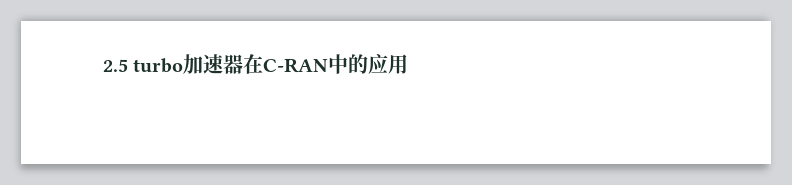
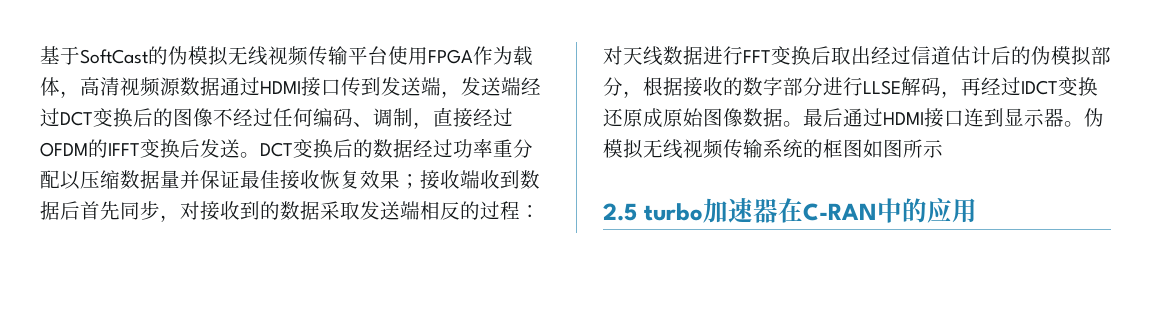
+ 基于SoftCast的伪模拟无线视频传输平台使用FPGA作为载体，高清视频源数据通过HDMI接口传到发送端，发送端经过DCT变换后的图像不经过任何编码、调制，直接经过OFDM的IFFT变换后发送。DCT变换后的数据经过功率重分配以压缩数据量并保证最佳接收恢复效果；接收端收到数据后首先同步，对接收到的数据采取发送端相反的过程：对天线数据进行FFT变换后取出经过信道估计后的伪模拟部分，根据接收的数字部分进行LLSE解码，再经过IDCT变换还原成原始图像数据。最后通过HDMI接口连到显示器。伪模拟无线视频传输系统的框图如图所示

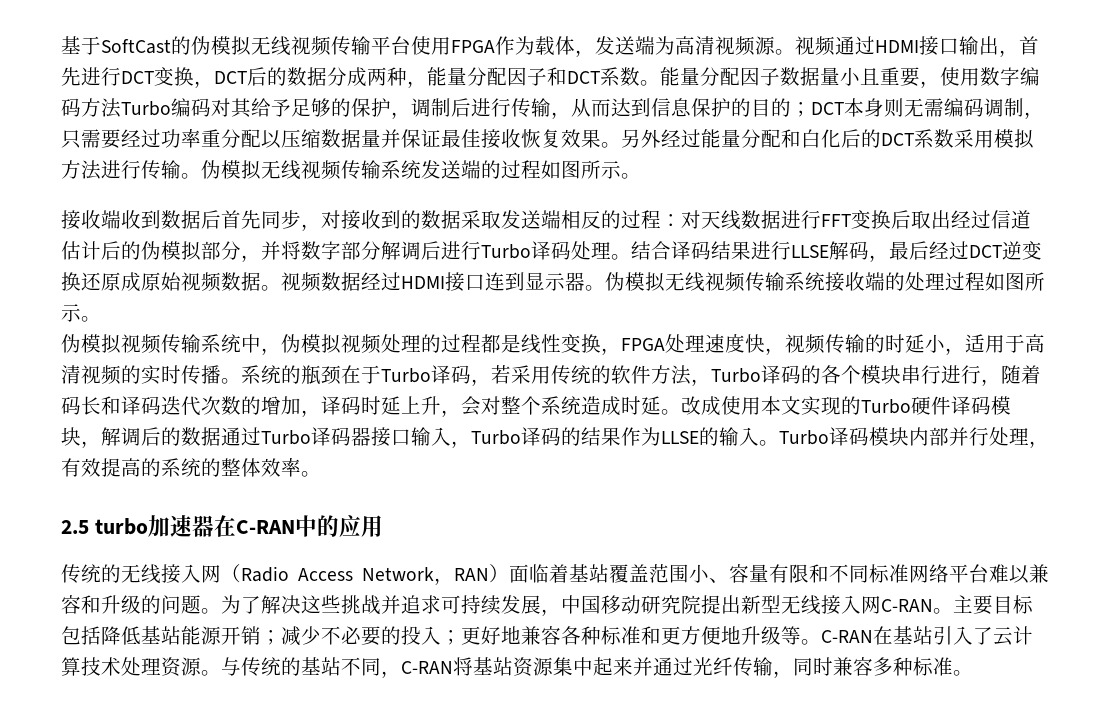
- 基于SoftCast的伪模拟无线视频传输平台使用FPGA作为载体，高清视频源数据通过HDMI接口传到发送端，发送端经过DCT变换后的图像不经过任何编码、调制，直接经过OFDM的IFFT变换后发送。DCT变换后的数据经过功率重分配以压缩数据量并保证最佳接收恢复效果；接收端收到数据后首先同步，对接收到的数据采取发送端相反的过程：
+ 基于SoftCast的伪模拟无线视频传输平台使用FPGA作为载体，发送端为高清视频源。视频通过HDMI接口输出，首先进行DCT变换，DCT后的数据分成两种，能量分配因子和DCT系数。能量分配因子数据量小且重要，使用数字编码方法Turbo编码对其给予足够的保护，调制后进行传输，从而达到信息保护的目的；DCT本身则无需编码调制，只需要经过功率重分配以压缩数据量并保证最佳接收恢复效果。另外经过能量分配和白化后的DCT系数采用模拟方法进行传输。伪模拟无线视频传输系统发送端的过程如图所示。
+ 接收端收到数据后首先同步，对接收到的数据采取发送端相反的过程：
- 对天线数据进行FFT变换后取出经过信道估计后的伪模拟部分，根据接收的数字部分进行LLSE解码，再经过IDCT变换还原成原始图像数据。最后通过HDMI接口连到显示器。
+ 对天线数据进行FFT变换后取出经过信道估计后的伪模拟部分，并将数字部分解调后进行Turbo译码处理。结合译码结果进行LLSE解码，最后经过DCT逆变换还原成原始视频数据。视频数据经过HDMI接口连到显示器。
- 伪模拟无线视频传输系统的框图如图所示
+ 伪模拟无线视频传输系统接收端的处理过程如图所示。
+ 伪模拟视频传输系统中，伪模拟视频处理的过程都是线性变换，FPGA处理速度快，视频传输的时延小，适用于高清视频的实时传播。系统的瓶颈在于Turbo译码，若采用传统的软件方法，Turbo译码的各个模块串行进行，随着码长和译码迭代次数的增加，译码时延上升，会对整个系统造成时延。改成使用本文实现的Turbo硬件译码模块，解调后的数据通过Turbo译码器接口输入，Turbo译码的结果作为LLSE的输入。Turbo译码模块内部并行处理，有效提高的系统的整体效率。
+ 传统的无线接入网（Radio Access Network，RAN）面临着基站覆盖范围小、容量有限和不同标准网络平台难以兼容和升级的问题。为了解决这些挑战并追求可持续发展，中国移动研究院提出新型无线接入网C-RAN。主要目标包括降低基站能源开销；减少不必要的投入；更好地兼容各种标准和更方便地升级等。C-RAN在基站引入了云计算技术处理资源。与传统的基站不同，C-RAN将基站资源集中起来并通过光纤传输，同时兼容多种标准。

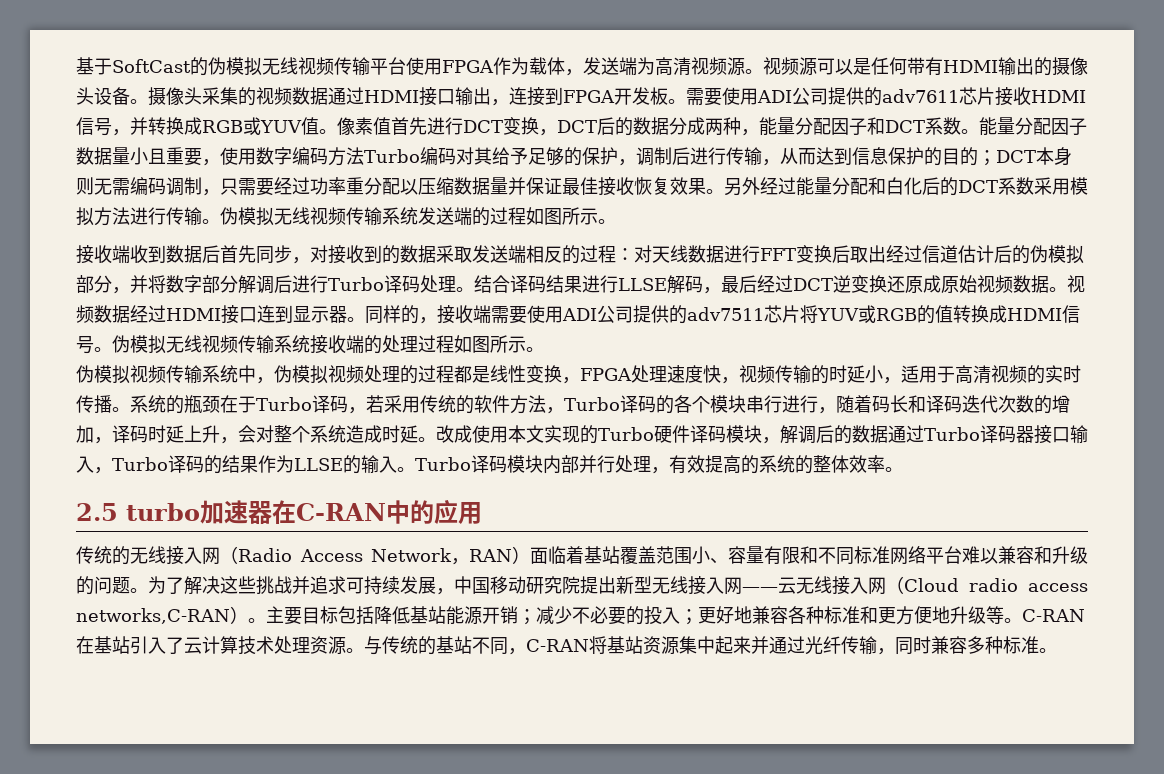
- 视频通过HDMI接口输出，首先进行DCT变换，DCT后的数据分成两种，能量分配因子和DCT系数。
+ 视频源可以是任何带有HDMI输出的摄像头设备。摄像头采集的视频数据通过HDMI接口输出，连接到FPGA开发板。需要使用ADI公司提供的adv7611芯片接收HDMI信号，并转换成RGB或YUV值。像素值首先进行DCT变换，DCT后的数据分成两种，能量分配因子和DCT系数。
+ 同样的，接收端需要使用ADI公司提供的adv7511芯片将YUV或RGB的值转换成HDMI信号。
- 为了解决这些挑战并追求可持续发展，中国移动研究院提出新型无线接入网C-RAN。
+ 为了解决这些挑战并追求可持续发展，中国移动研究院提出新型无线接入网——云无线接入网（Cloud radio access networks,C-RAN）。

